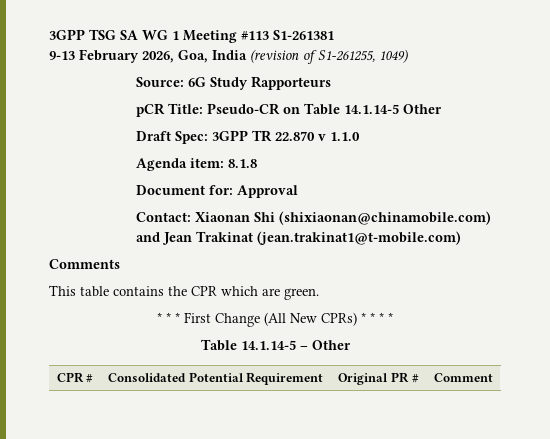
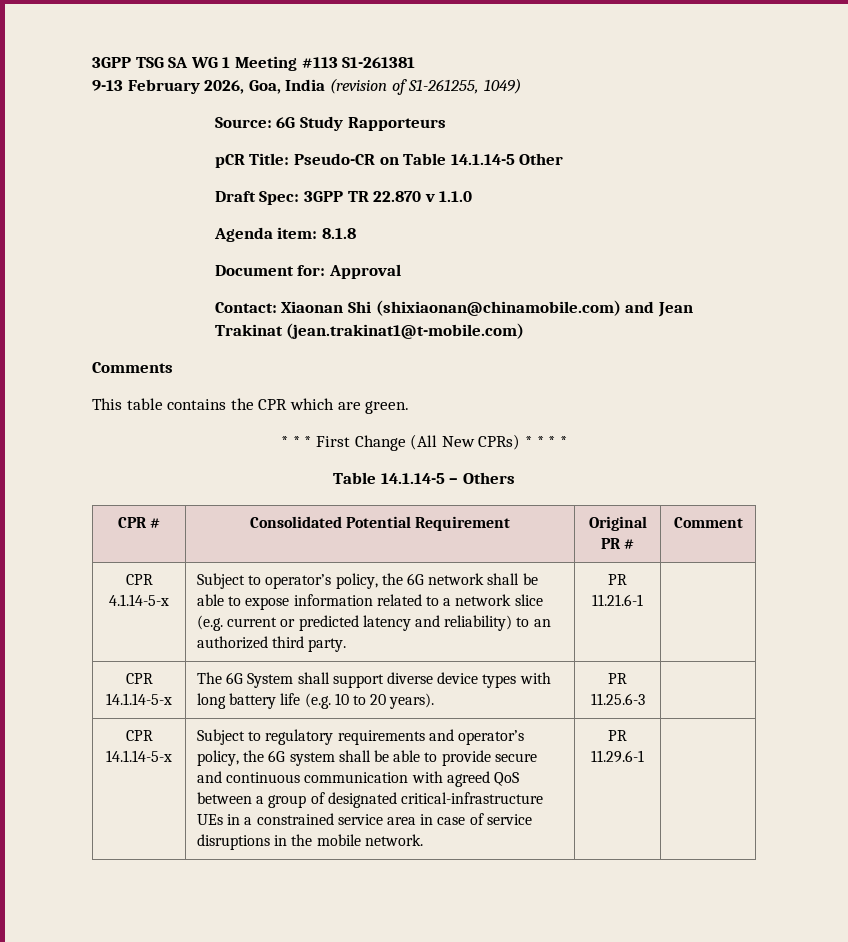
- Table 14.1.14-5 – Other
+ Table 14.1.14-5 – Others
+ CPR 4.1.14-5-x | Subject to operator’s policy, the 6G network shall be able to expose information related to a network slice (e.g. current or predicted latency and reliability) to an authorized third party. | PR 11.21.6-1 |
+ CPR 14.1.14-5-x | The 6G System shall support diverse device types with long battery life (e.g. 10 to 20 years). | PR 11.25.6-3 |
+ CPR 14.1.14-5-x | Subject to regulatory requirements and operator’s policy, the 6G system shall be able to provide secure and continuous communication with agreed QoS between a group of designated critical-infrastructure UEs in a constrained service area in case of service disruptions in the mobile network. | PR 11.29.6-1

